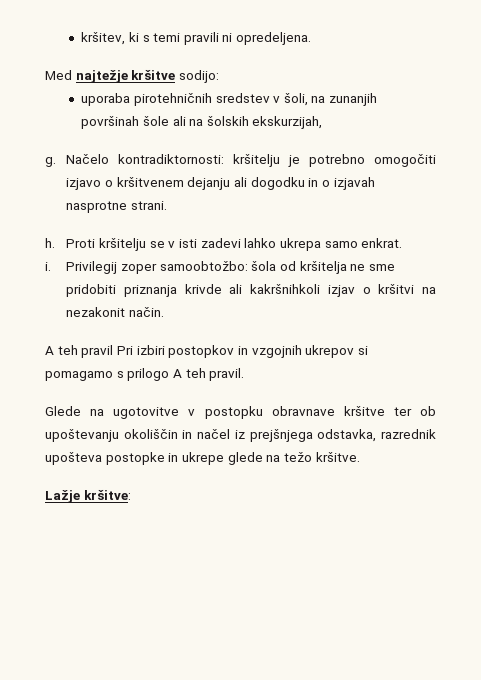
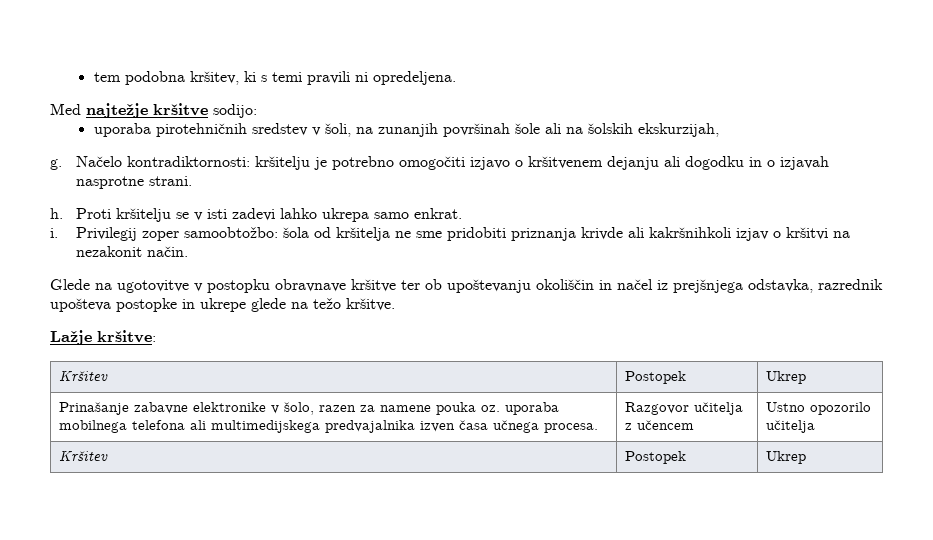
- kršitev, ki s temi pravili ni opredeljena.
+ tem podobna kršitev, ki s temi pravili ni opredeljena.
- A teh pravil Pri izbiri postopkov in vzgojnih ukrepov si pomagamo s prilogo A teh pravil.
  Lažje kršitve:
+ Kršitev | Postopek | Ukrep
+ Prinašanje zabavne elektronike v šolo, razen za namene pouka oz. uporaba mobilnega telefona ali multimedijskega predvajalnika izven časa učnega procesa. | Razgovor učitelja z učencem | Ustno opozorilo učitelja
+ Kršitev | Postopek | Ukrep

